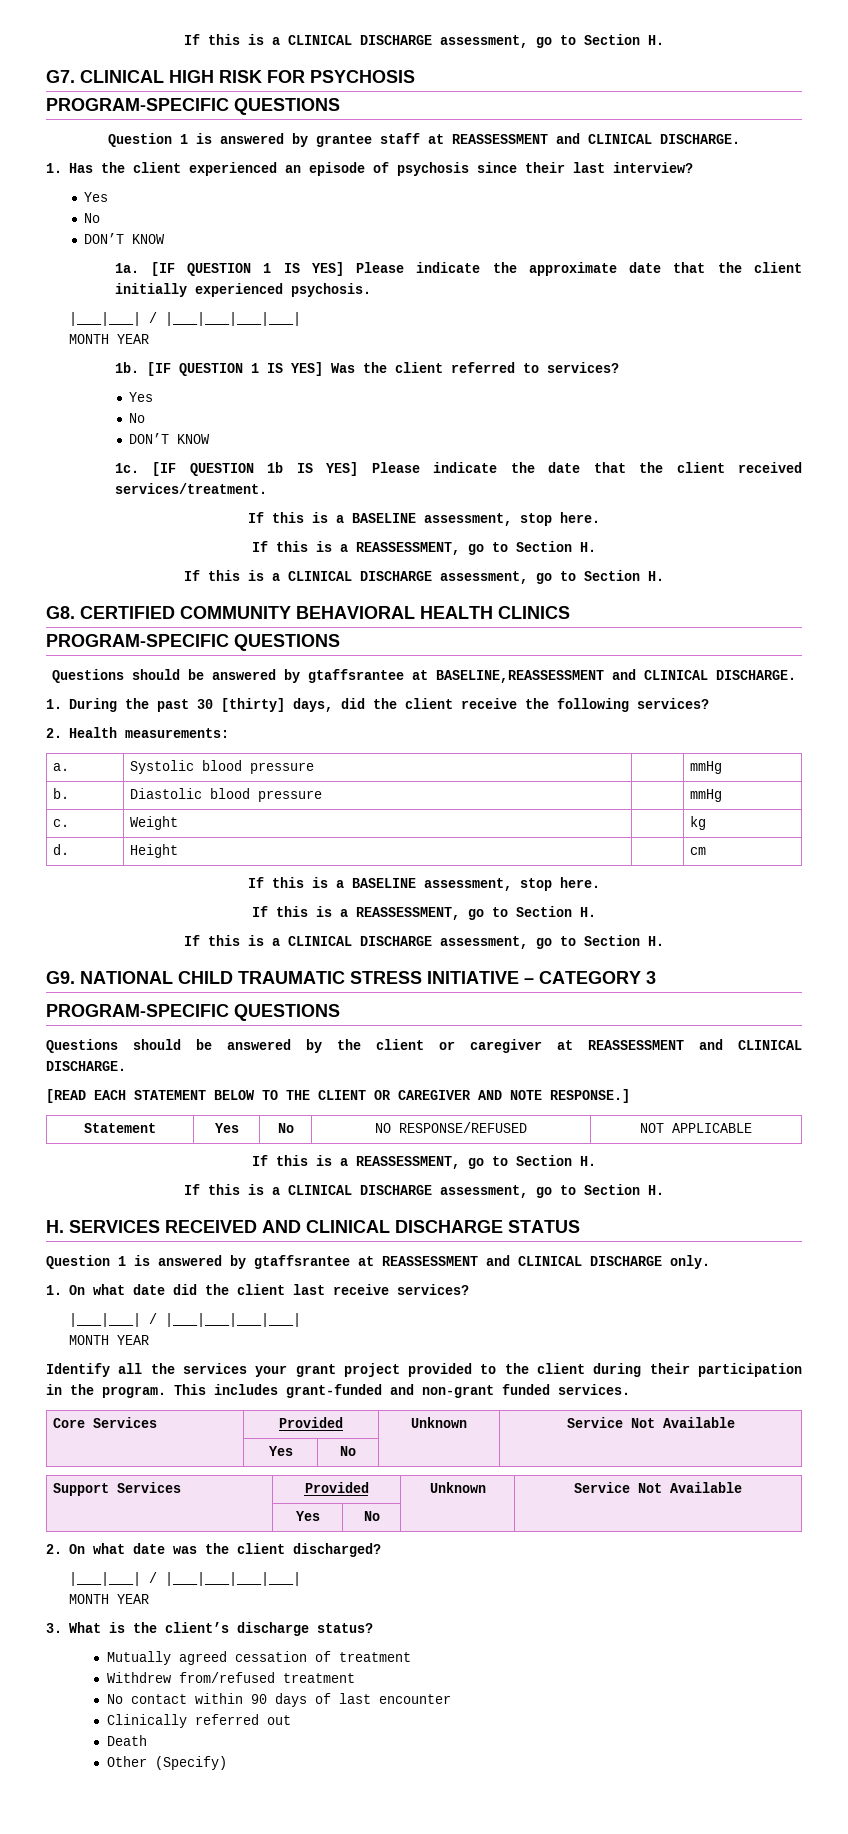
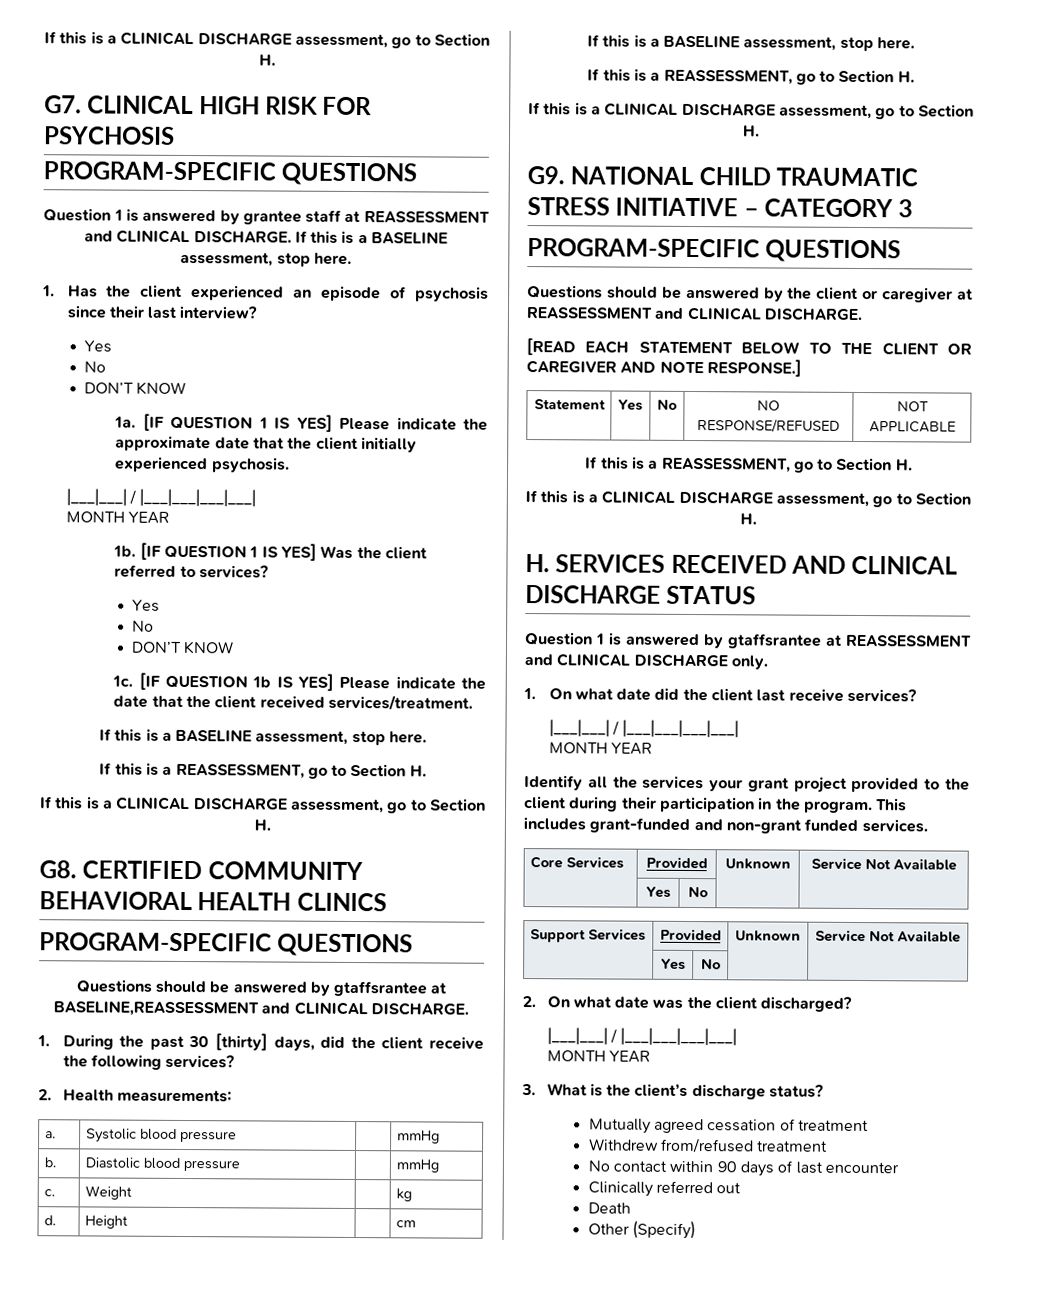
- Question 1 is answered by grantee staff at REASSESSMENT and CLINICAL DISCHARGE.
+ Question 1 is answered by grantee staff at REASSESSMENT and CLINICAL DISCHARGE. If this is a BASELINE assessment, stop here.

